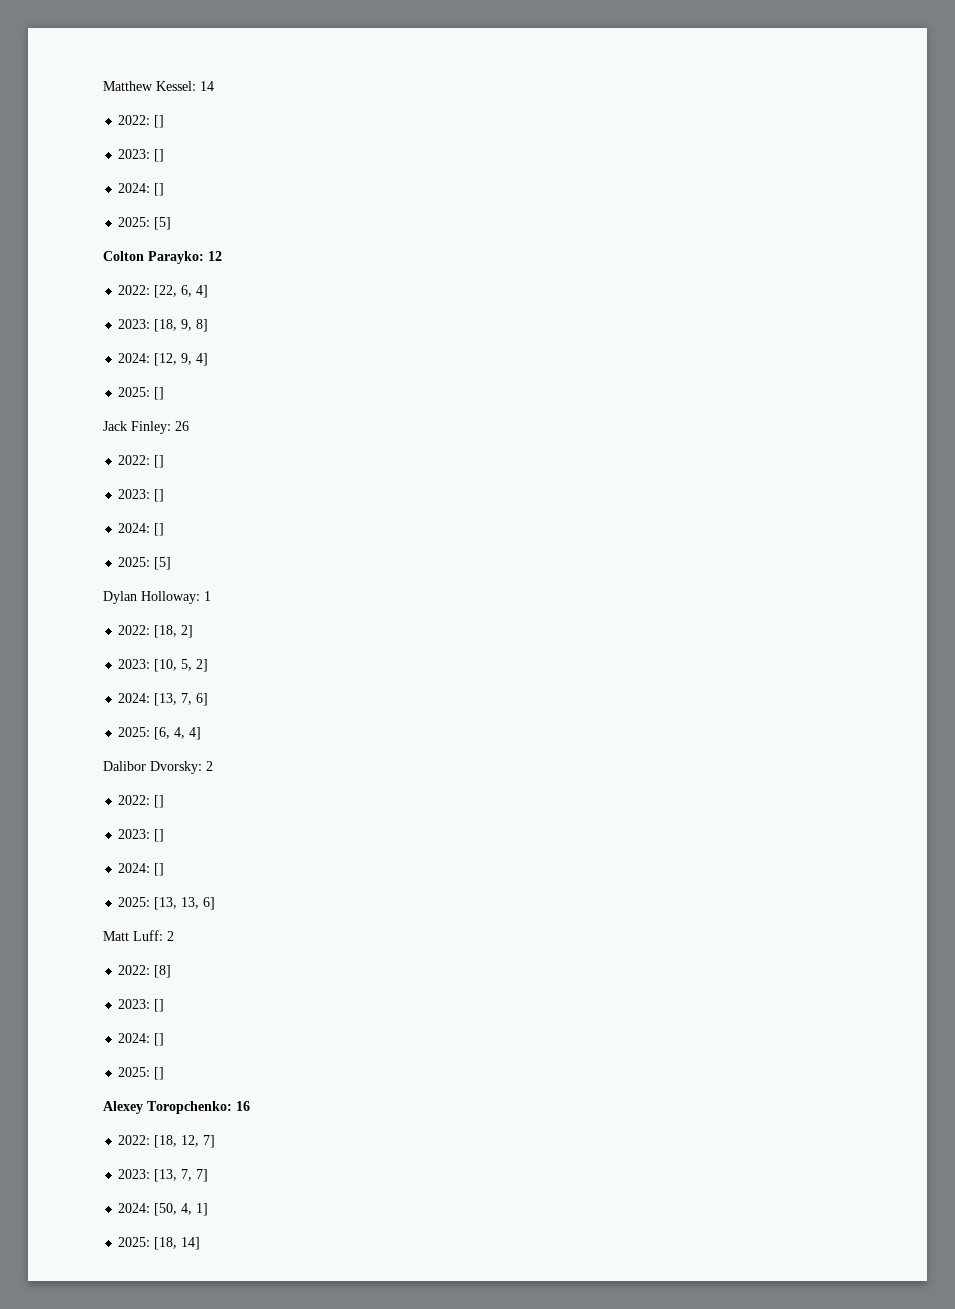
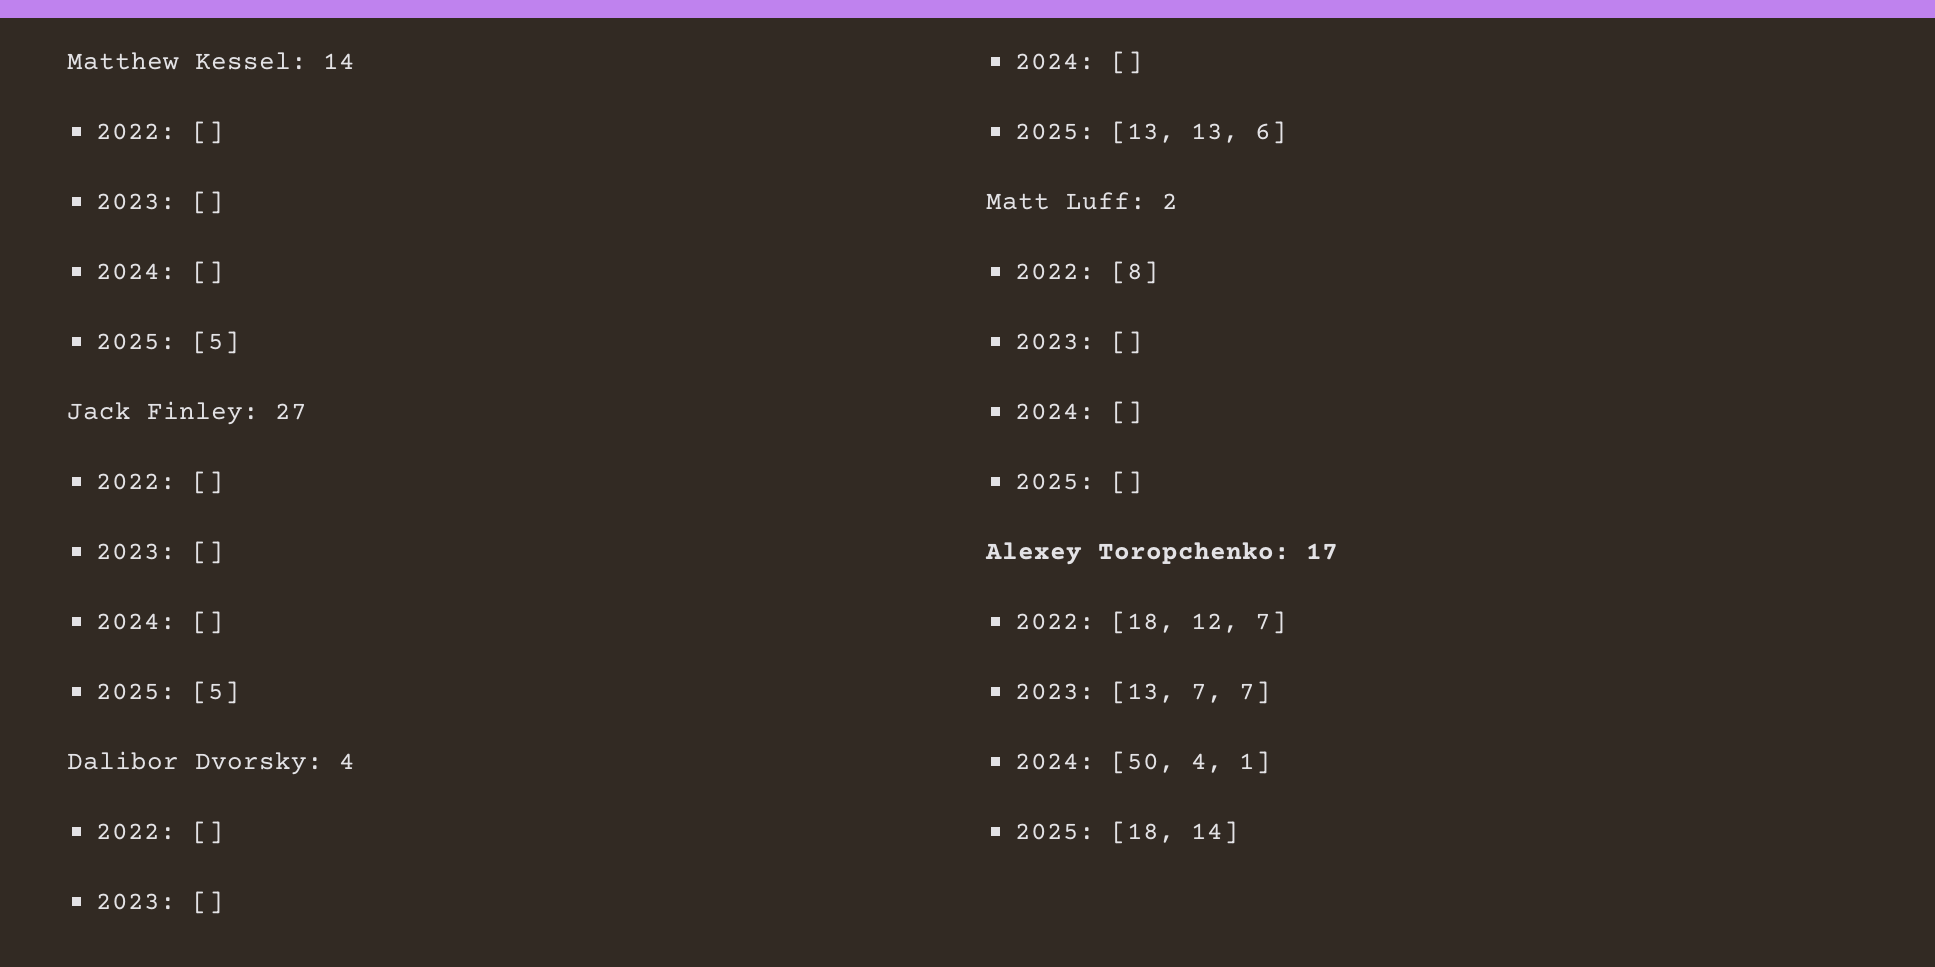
- Colton Parayko: 12
- 2022: [22, 6, 4]
- 2023: [18, 9, 8]
- 2024: [12, 9, 4]
- 2025: []
- Jack Finley: 26
+ Jack Finley: 27
  2022: []
  2023: []
  2024: []
  2025: [5]
- Dylan Holloway: 1
- 2022: [18, 2]
- 2023: [10, 5, 2]
- 2024: [13, 7, 6]
- 2025: [6, 4, 4]
- Dalibor Dvorsky: 2
+ Dalibor Dvorsky: 4
- Alexey Toropchenko: 16
+ Alexey Toropchenko: 17

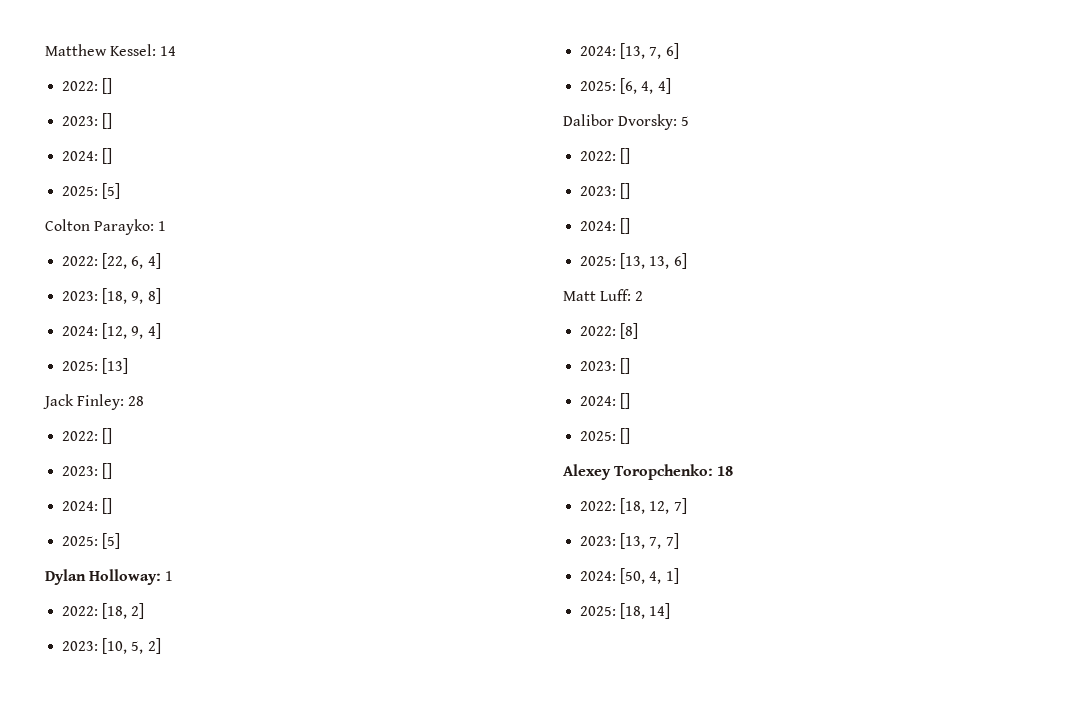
+ Colton Parayko: 1
+ 2022: [22, 6, 4]
+ 2023: [18, 9, 8]
+ 2024: [12, 9, 4]
+ 2025: [13]
- Jack Finley: 27
+ Jack Finley: 28
  2022: []
  2023: []
  2024: []
  2025: [5]
+ Dylan Holloway: 1
+ 2022: [18, 2]
+ 2023: [10, 5, 2]
+ 2024: [13, 7, 6]
+ 2025: [6, 4, 4]
- Dalibor Dvorsky: 4
+ Dalibor Dvorsky: 5
- Alexey Toropchenko: 17
+ Alexey Toropchenko: 18

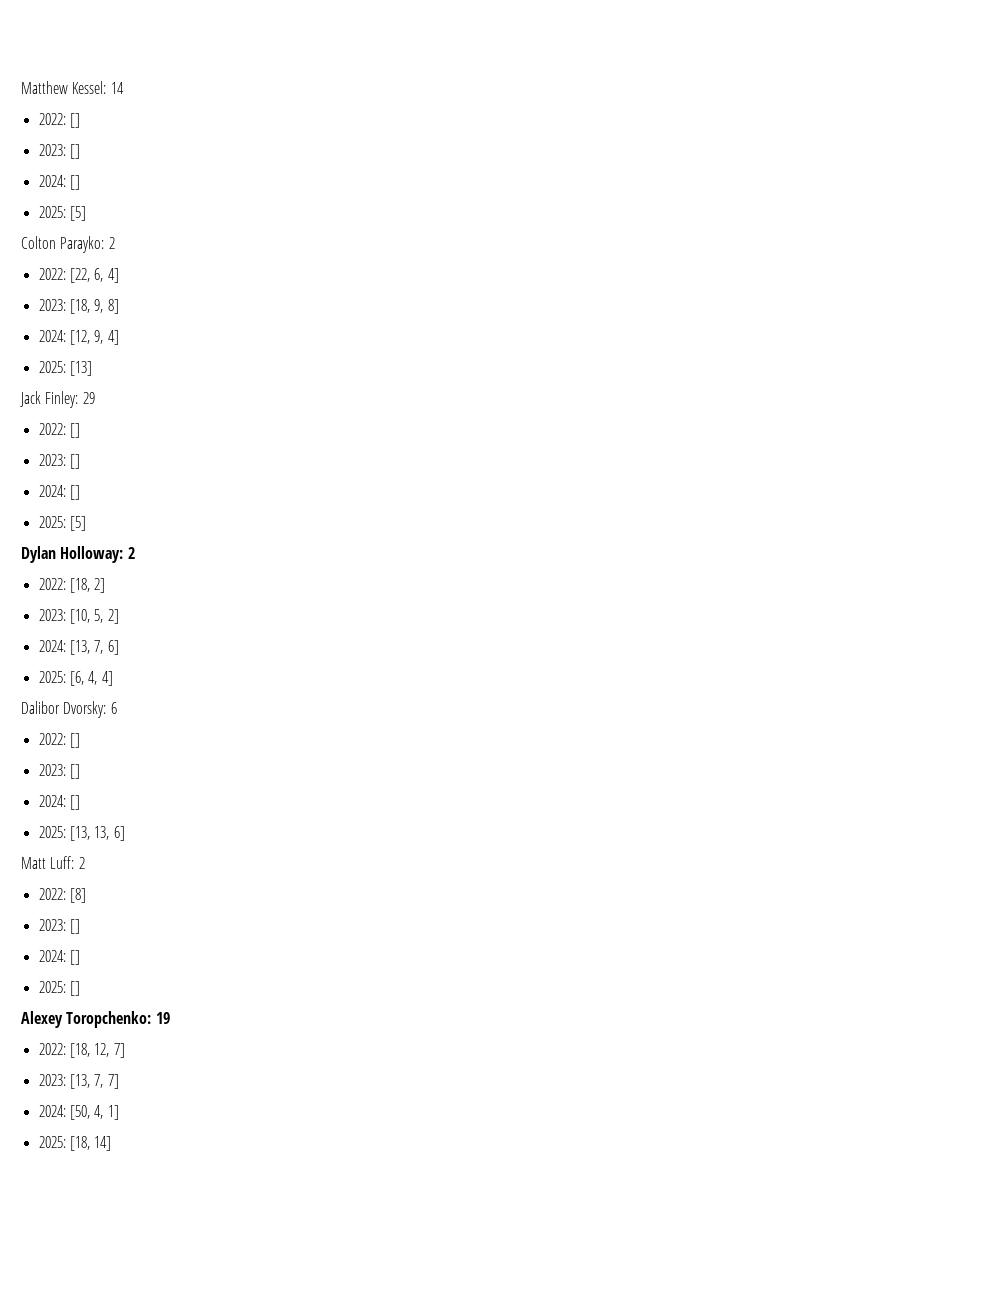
- Colton Parayko: 1
+ Colton Parayko: 2
- Jack Finley: 28
+ Jack Finley: 29
- Dylan Holloway: 1
+ Dylan Holloway: 2
- Dalibor Dvorsky: 5
+ Dalibor Dvorsky: 6
- Alexey Toropchenko: 18
+ Alexey Toropchenko: 19

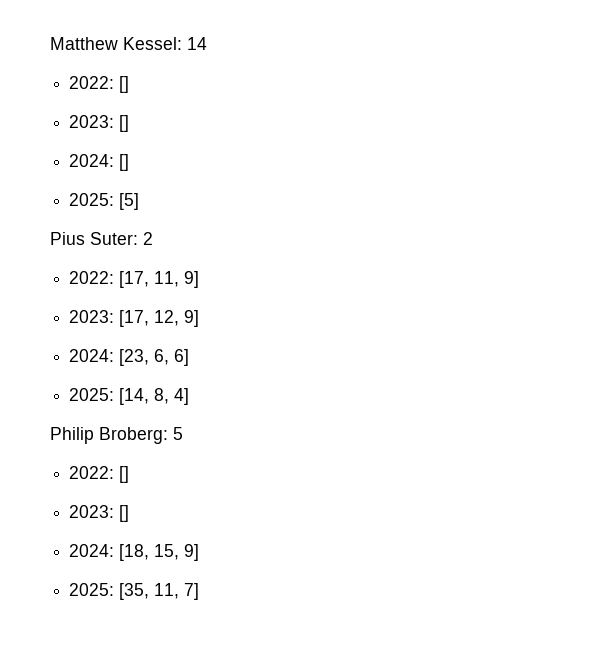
- Colton Parayko: 2
- 2022: [22, 6, 4]
- 2023: [18, 9, 8]
- 2024: [12, 9, 4]
- 2025: [13]
- Jack Finley: 29
+ Pius Suter: 2
+ 2022: [17, 11, 9]
+ 2023: [17, 12, 9]
+ 2024: [23, 6, 6]
+ 2025: [14, 8, 4]
+ Philip Broberg: 5
  2022: []
  2023: []
- 2024: []
- 2025: [5]
- Dylan Holloway: 2
- 2022: [18, 2]
- 2023: [10, 5, 2]
- 2024: [13, 7, 6]
- 2025: [6, 4, 4]
- Dalibor Dvorsky: 6
- 2022: []
- 2023: []
- 2024: []
- 2025: [13, 13, 6]
- Matt Luff: 2
- 2022: [8]
- 2023: []
- 2024: []
- 2025: []
- Alexey Toropchenko: 19
- 2022: [18, 12, 7]
- 2023: [13, 7, 7]
- 2024: [50, 4, 1]
- 2025: [18, 14]
+ 2024: [18, 15, 9]
+ 2025: [35, 11, 7]

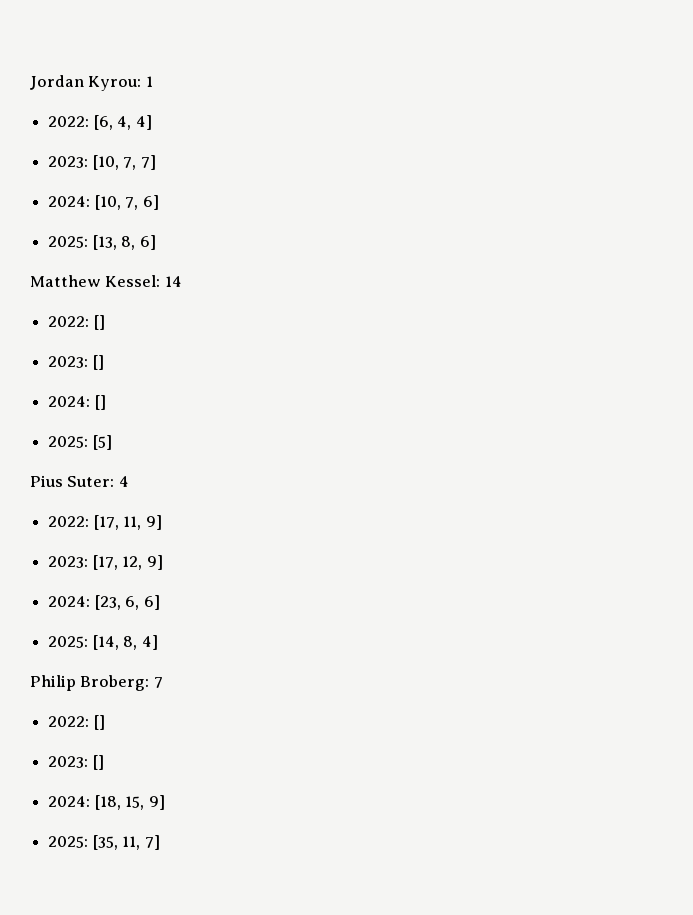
+ Jordan Kyrou: 1
+ 2022: [6, 4, 4]
+ 2023: [10, 7, 7]
+ 2024: [10, 7, 6]
+ 2025: [13, 8, 6]
- Pius Suter: 2
+ Pius Suter: 4
- Philip Broberg: 5
+ Philip Broberg: 7

